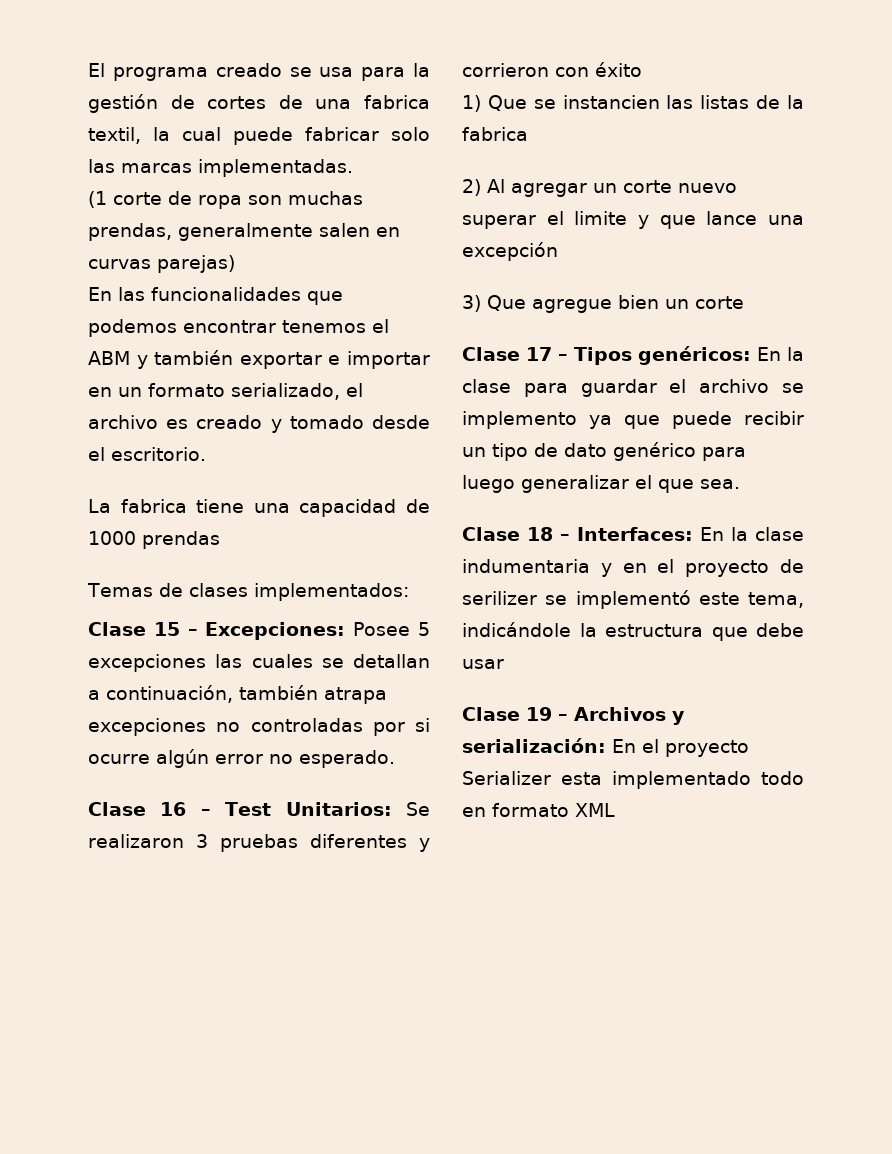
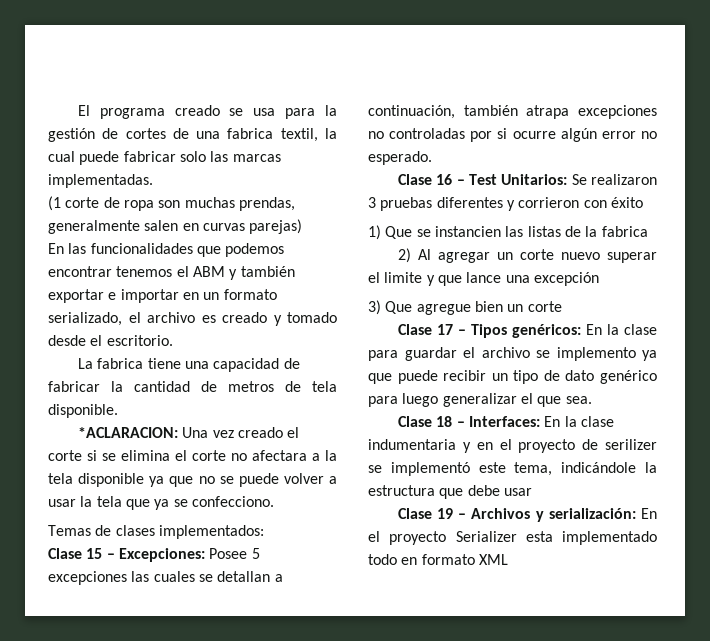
- La fabrica tiene una capacidad de 1000 prendas
+ La fabrica tiene una capacidad de fabricar la cantidad de metros de tela disponible.
+ *ACLARACION: Una vez creado el corte si se elimina el corte no afectara a la tela disponible ya que no se puede volver a usar la tela que ya se confecciono.

